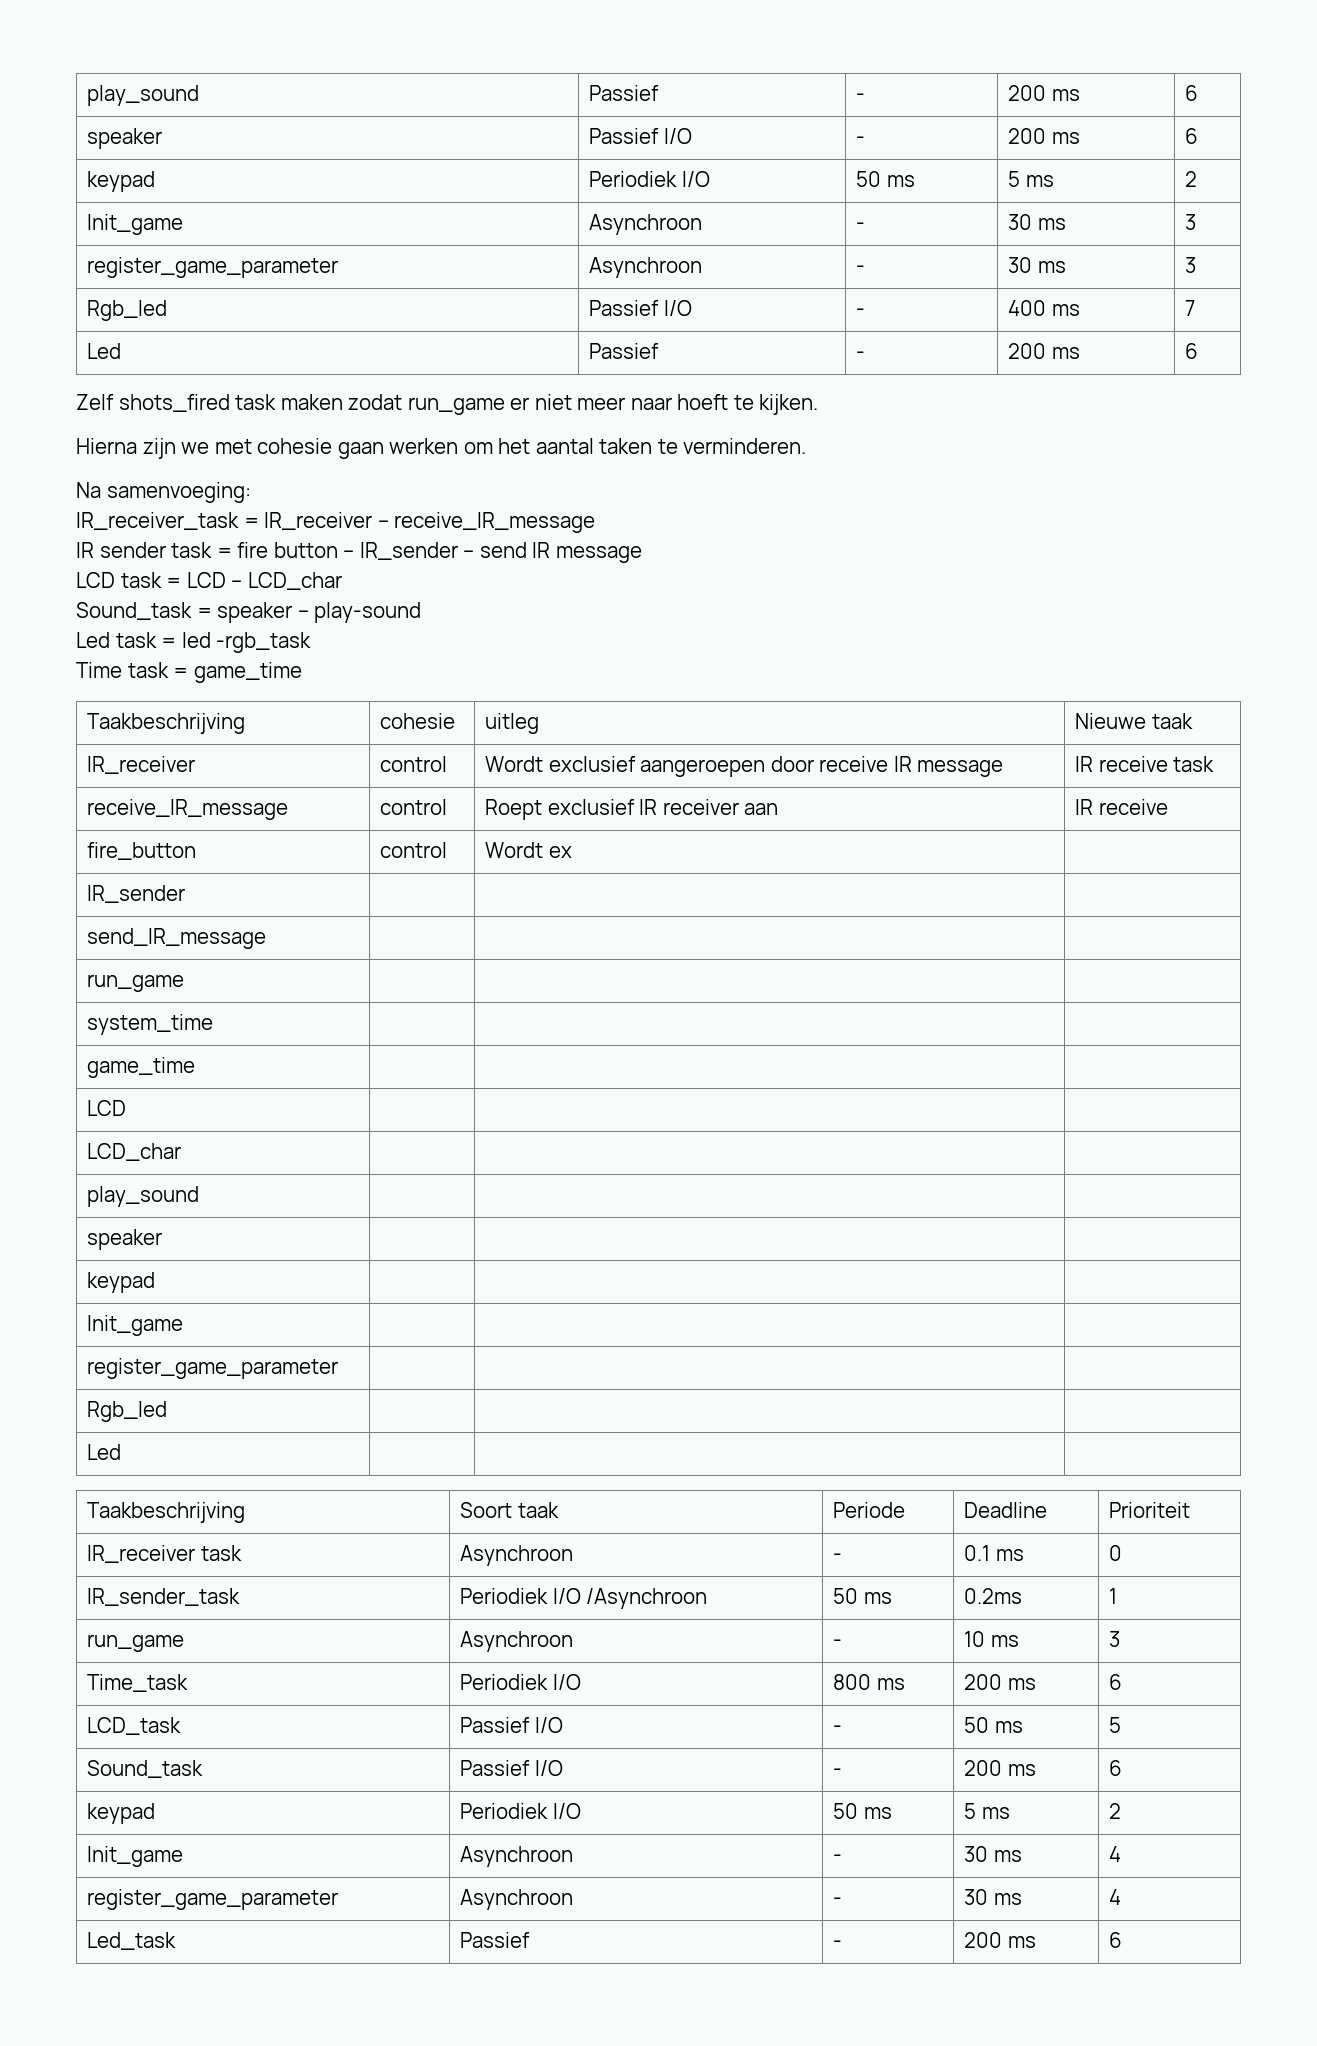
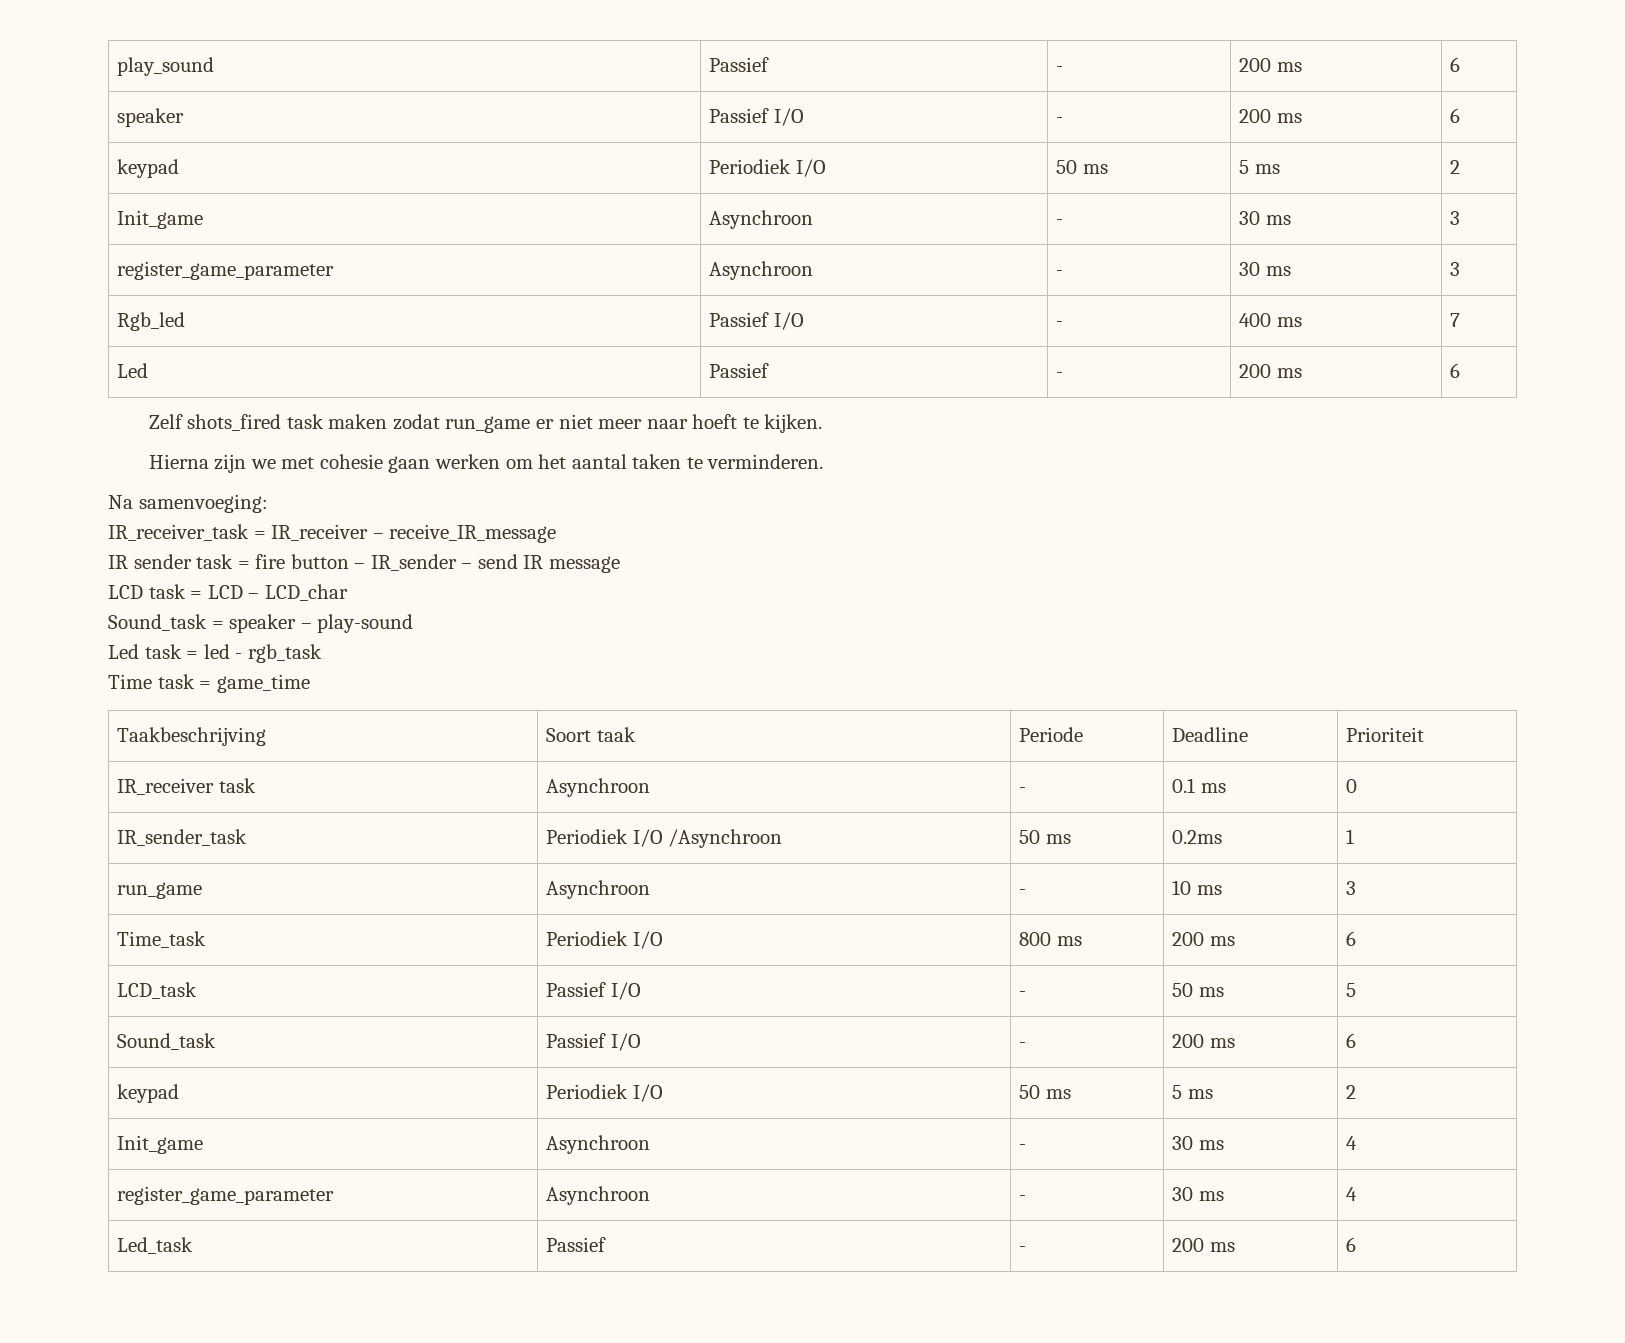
- Led task = led -rgb_task
+ Led task = led - rgb_task
- Taakbeschrijving | cohesie | uitleg | Nieuwe taak
- IR_receiver | control | Wordt exclusief aangeroepen door receive IR message | IR receive task
- receive_IR_message | control | Roept exclusief IR receiver aan | IR receive
- fire_button | control | Wordt ex |
- IR_sender | | |
- send_IR_message | | |
- run_game | | |
- system_time | | |
- game_time | | |
- LCD | | |
- LCD_char | | |
- play_sound | | |
- speaker | | |
- keypad | | |
- Init_game | | |
- register_game_parameter | | |
- Rgb_led | | |
- Led | | |

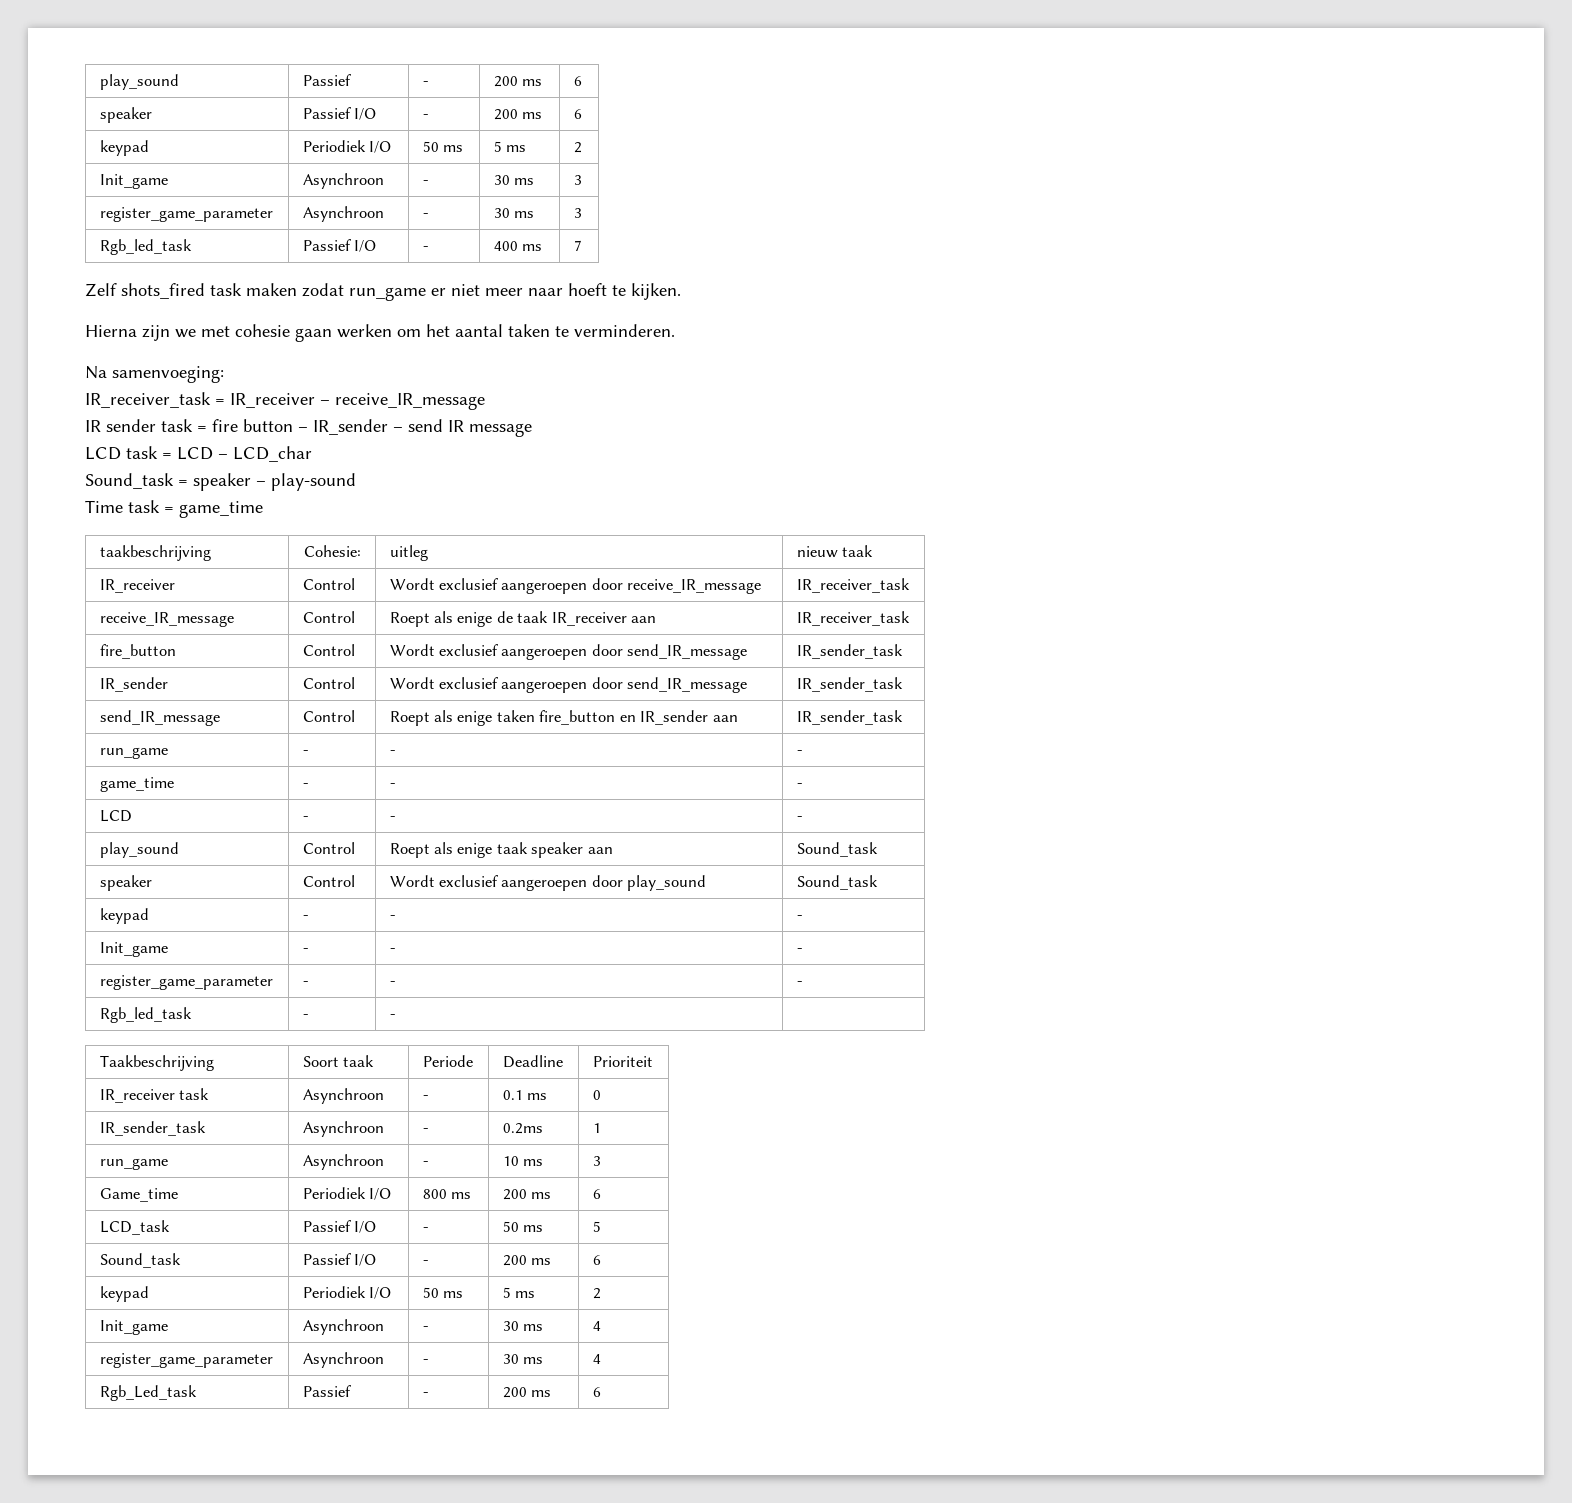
- Rgb_led | Passief I/O | - | 400 ms | 7
+ Rgb_led_task | Passief I/O | - | 400 ms | 7
- Led | Passief | - | 200 ms | 6
- Led task = led - rgb_task
  Time task = game_time
+ taakbeschrijving | Cohesie: | uitleg | nieuw taak
+ IR_receiver | Control | Wordt exclusief aangeroepen door receive_IR_message | IR_receiver_task
+ receive_IR_message | Control | Roept als enige de taak IR_receiver aan | IR_receiver_task
+ fire_button | Control | Wordt exclusief aangeroepen door send_IR_message | IR_sender_task
+ IR_sender | Control | Wordt exclusief aangeroepen door send_IR_message | IR_sender_task
+ send_IR_message | Control | Roept als enige taken fire_button en IR_sender aan | IR_sender_task
+ run_game | - | - | -
+ game_time | - | - | -
+ LCD | - | - | -
+ play_sound | Control | Roept als enige taak speaker aan | Sound_task
+ speaker | Control | Wordt exclusief aangeroepen door play_sound | Sound_task
+ keypad | - | - | -
+ Init_game | - | - | -
+ register_game_parameter | - | - | -
+ Rgb_led_task | - | - |
- IR_sender_task | Periodiek I/O /Asynchroon | 50 ms | 0.2ms | 1
+ IR_sender_task | Asynchroon | - | 0.2ms | 1
- Time_task | Periodiek I/O | 800 ms | 200 ms | 6
+ Game_time | Periodiek I/O | 800 ms | 200 ms | 6
- Led_task | Passief | - | 200 ms | 6
+ Rgb_Led_task | Passief | - | 200 ms | 6

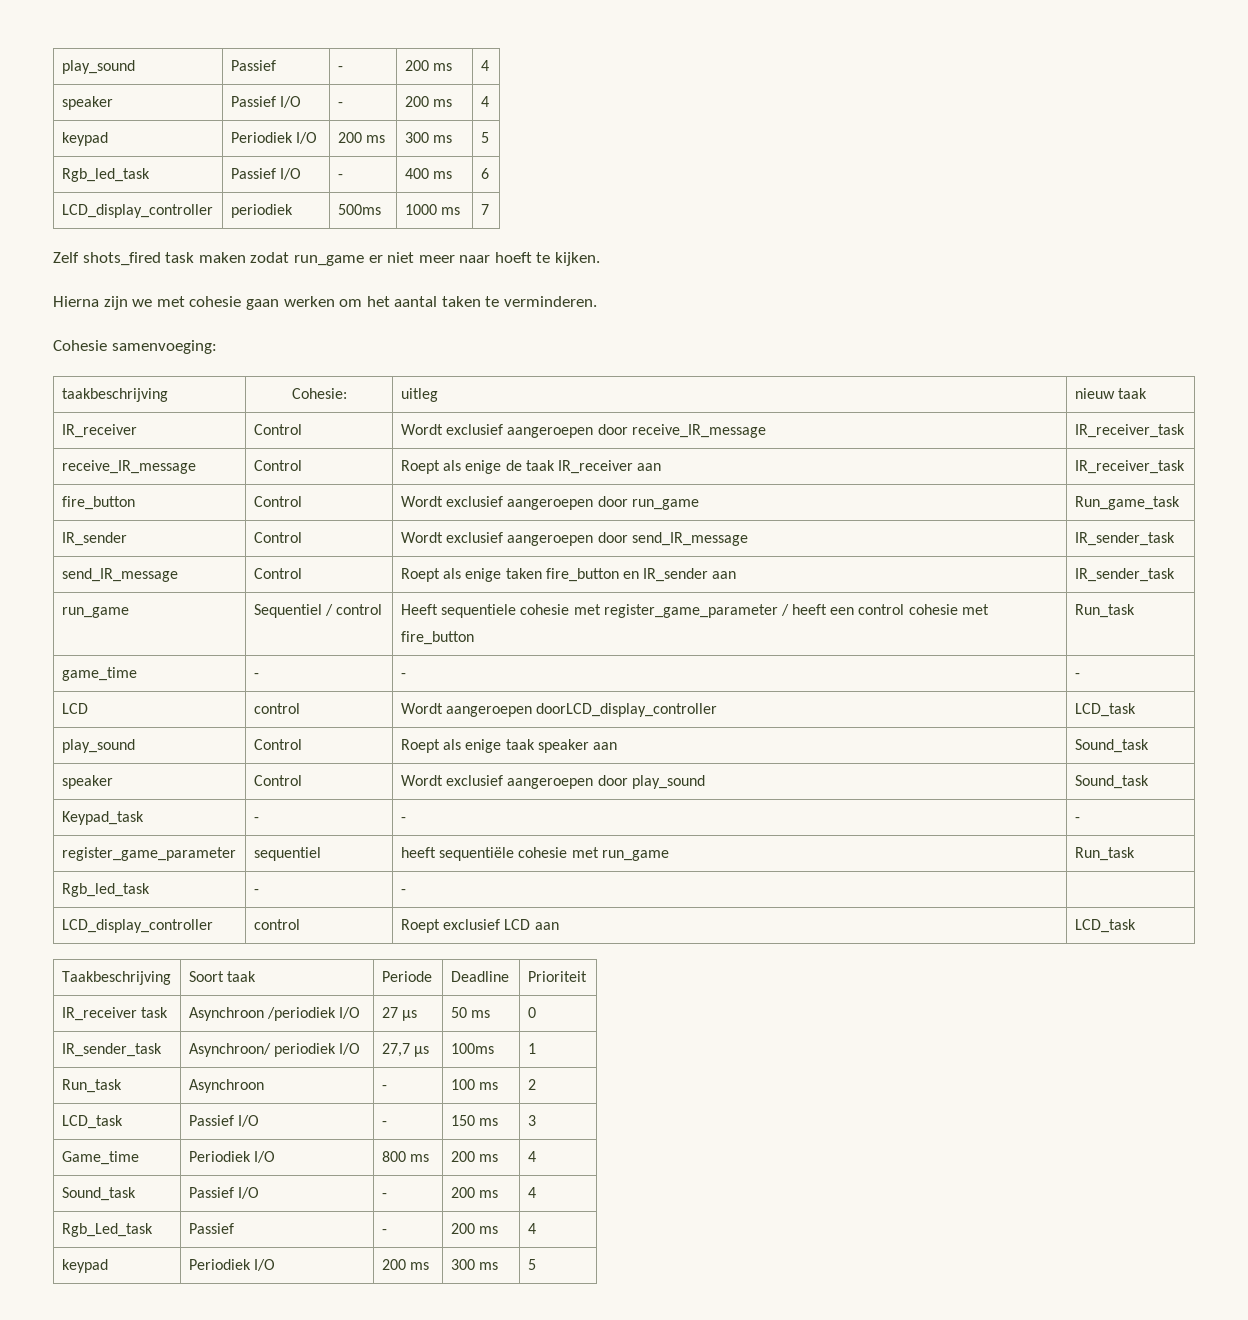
- play_sound | Passief | - | 200 ms | 6
+ play_sound | Passief | - | 200 ms | 4
- speaker | Passief I/O | - | 200 ms | 6
- keypad | Periodiek I/O | 50 ms | 5 ms | 2
- Init_game | Asynchroon | - | 30 ms | 3
- register_game_parameter | Asynchroon | - | 30 ms | 3
+ speaker | Passief I/O | - | 200 ms | 4
+ keypad | Periodiek I/O | 200 ms | 300 ms | 5
- Rgb_led_task | Passief I/O | - | 400 ms | 7
+ Rgb_led_task | Passief I/O | - | 400 ms | 6
+ LCD_display_controller | periodiek | 500ms | 1000 ms | 7
- Na samenvoeging:
+ Cohesie samenvoeging:
- IR_receiver_task = IR_receiver – receive_IR_message
- IR sender task = fire button – IR_sender – send IR message
- LCD task = LCD – LCD_char
- Sound_task = speaker – play-sound
- Time task = game_time
- fire_button | Control | Wordt exclusief aangeroepen door send_IR_message | IR_sender_task
+ fire_button | Control | Wordt exclusief aangeroepen door run_game | Run_game_task
- run_game | - | - | -
+ run_game | Sequentiel / control | Heeft sequentiele cohesie met register_game_parameter / heeft een control cohesie met fire_button | Run_task
- LCD | - | - | -
+ LCD | control | Wordt aangeroepen doorLCD_display_controller | LCD_task
- keypad | - | - | -
- Init_game | - | - | -
+ Keypad_task | - | - | -
- register_game_parameter | - | - | -
+ register_game_parameter | sequentiel | heeft sequentiële cohesie met run_game | Run_task
  Rgb_led_task | - | - |
+ LCD_display_controller | control | Roept exclusief LCD aan | LCD_task
- IR_receiver task | Asynchroon | - | 0.1 ms | 0
- IR_sender_task | Asynchroon | - | 0.2ms | 1
- run_game | Asynchroon | - | 10 ms | 3
+ IR_receiver task | Asynchroon /periodiek I/O | 27 µs | 50 ms | 0
+ IR_sender_task | Asynchroon/ periodiek I/O | 27,7 µs | 100ms | 1
+ Run_task | Asynchroon | - | 100 ms | 2
+ LCD_task | Passief I/O | - | 150 ms | 3
- Game_time | Periodiek I/O | 800 ms | 200 ms | 6
- LCD_task | Passief I/O | - | 50 ms | 5
+ Game_time | Periodiek I/O | 800 ms | 200 ms | 4
- Sound_task | Passief I/O | - | 200 ms | 6
- keypad | Periodiek I/O | 50 ms | 5 ms | 2
- Init_game | Asynchroon | - | 30 ms | 4
- register_game_parameter | Asynchroon | - | 30 ms | 4
+ Sound_task | Passief I/O | - | 200 ms | 4
- Rgb_Led_task | Passief | - | 200 ms | 6
+ Rgb_Led_task | Passief | - | 200 ms | 4
+ keypad | Periodiek I/O | 200 ms | 300 ms | 5

